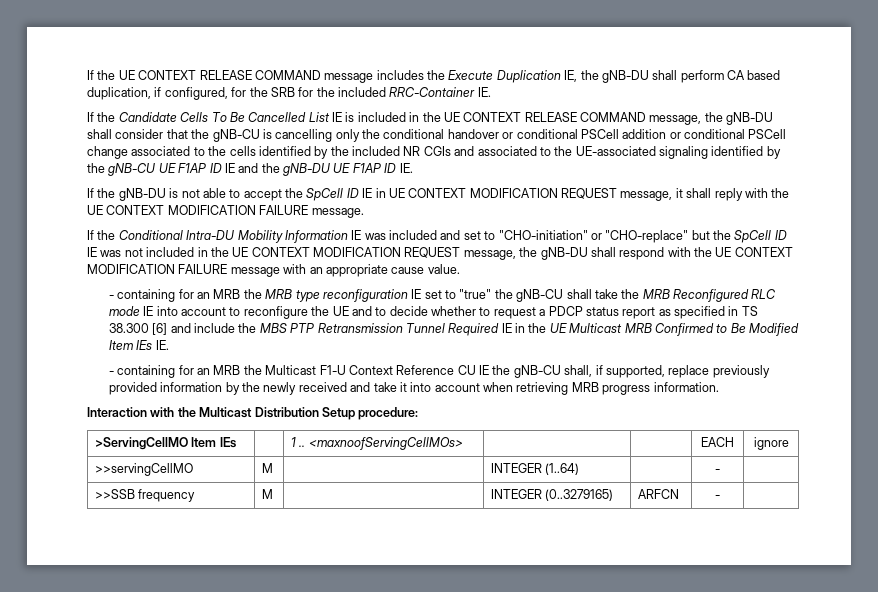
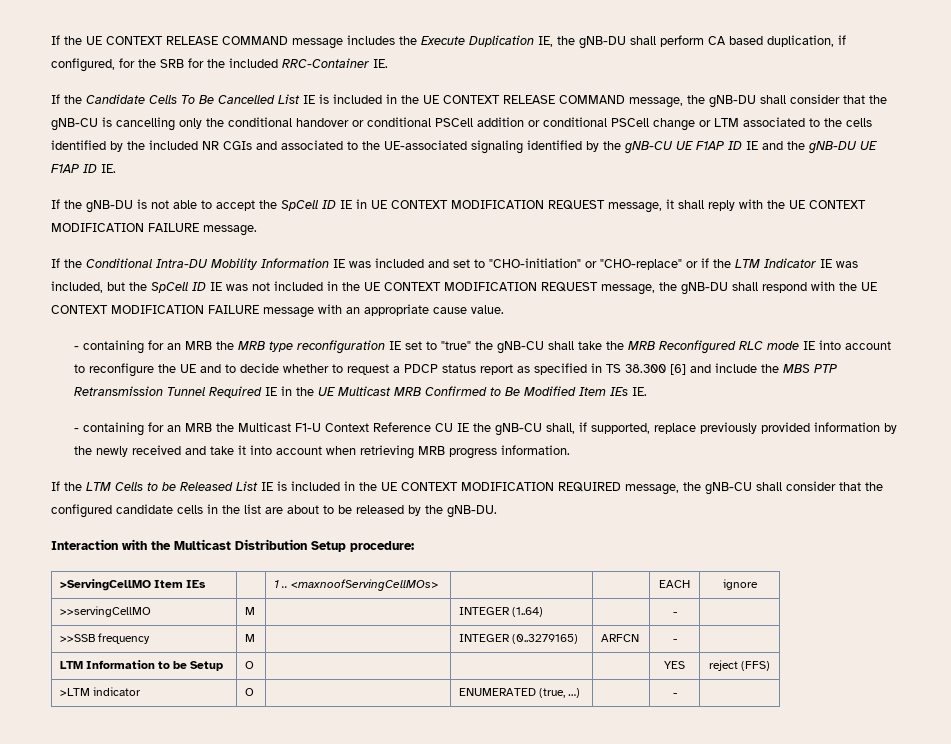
- If the Candidate Cells To Be Cancelled List IE is included in the UE CONTEXT RELEASE COMMAND message, the gNB-DU shall consider that the gNB-CU is cancelling only the conditional handover or conditional PSCell addition or conditional PSCell change associated to the cells identified by the included NR CGIs and associated to the UE-associated signaling identified by the gNB-CU UE F1AP ID IE and the gNB-DU UE F1AP ID IE.
+ If the Candidate Cells To Be Cancelled List IE is included in the UE CONTEXT RELEASE COMMAND message, the gNB-DU shall consider that the gNB-CU is cancelling only the conditional handover or conditional PSCell addition or conditional PSCell change or LTM associated to the cells identified by the included NR CGIs and associated to the UE-associated signaling identified by the gNB-CU UE F1AP ID IE and the gNB-DU UE F1AP ID IE.
- If the Conditional Intra-DU Mobility Information IE was included and set to "CHO-initiation" or "CHO-replace" but the SpCell ID IE was not included in the UE CONTEXT MODIFICATION REQUEST message, the gNB-DU shall respond with the UE CONTEXT MODIFICATION FAILURE message with an appropriate cause value.
+ If the Conditional Intra-DU Mobility Information IE was included and set to "CHO-initiation" or "CHO-replace" or if the LTM Indicator IE was included, but the SpCell ID IE was not included in the UE CONTEXT MODIFICATION REQUEST message, the gNB-DU shall respond with the UE CONTEXT MODIFICATION FAILURE message with an appropriate cause value.
+ If the LTM Cells to be Released List IE is included in the UE CONTEXT MODIFICATION REQUIRED message, the gNB-CU shall consider that the configured candidate cells in the list are about to be released by the gNB-DU.
+ LTM Information to be Setup | O | | | | YES | reject (FFS)
+ >LTM indicator | O | | ENUMERATED (true, …) | | - |

